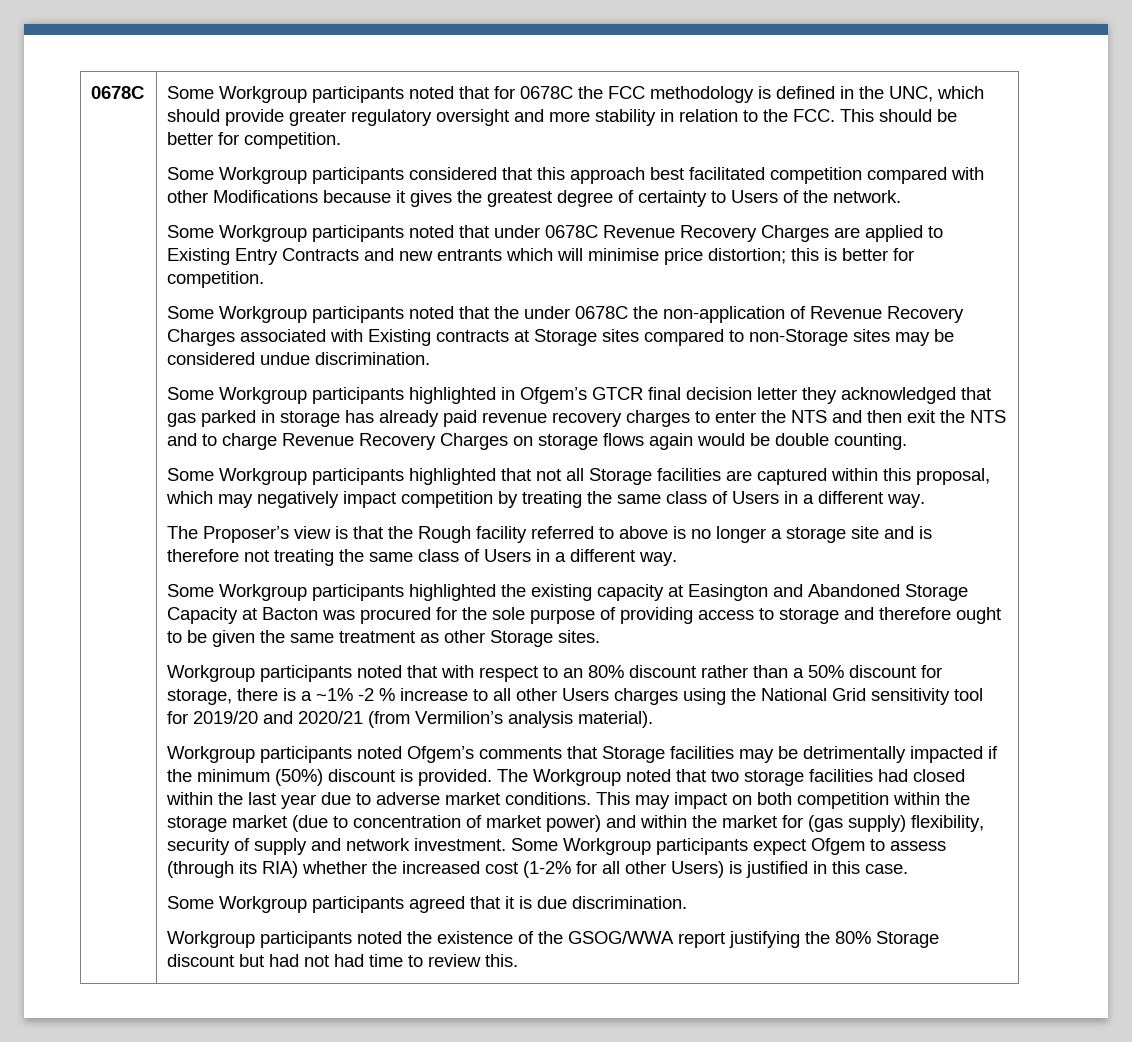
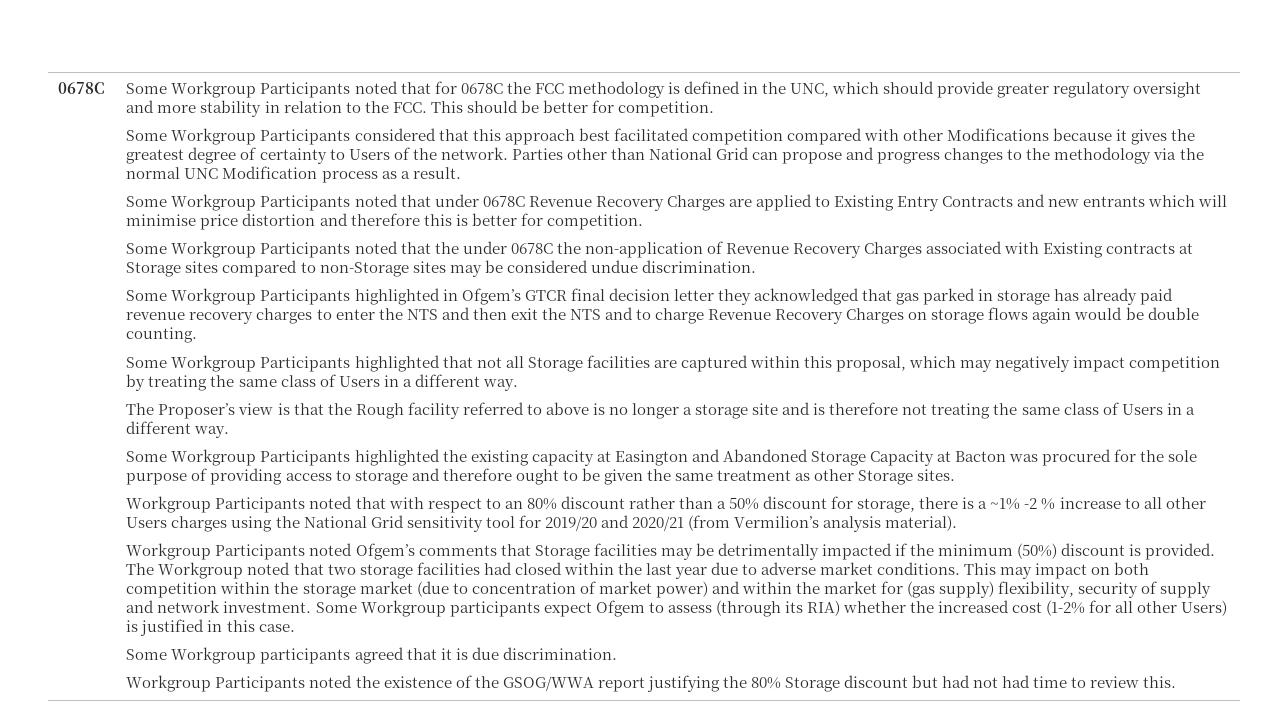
- Some Workgroup participants noted that for 0678C the FCC methodology is defined in the UNC, which should provide greater regulatory oversight and more stability in relation to the FCC. This should be better for competition.
+ Some Workgroup Participants noted that for 0678C the FCC methodology is defined in the UNC, which should provide greater regulatory oversight and more stability in relation to the FCC. This should be better for competition.
- Some Workgroup participants considered that this approach best facilitated competition compared with other Modifications because it gives the greatest degree of certainty to Users of the network.
- Some Workgroup participants noted that under 0678C Revenue Recovery Charges are applied to Existing Entry Contracts and new entrants which will minimise price distortion; this is better for competition.
+ Some Workgroup Participants considered that this approach best facilitated competition compared with other Modifications because it gives the greatest degree of certainty to Users of the network. Parties other than National Grid can propose and progress changes to the methodology via the normal UNC Modification process as a result.
+ Some Workgroup Participants noted that under 0678C Revenue Recovery Charges are applied to Existing Entry Contracts and new entrants which will minimise price distortion and therefore this is better for competition.
- Some Workgroup participants noted that the under 0678C the non-application of Revenue Recovery Charges associated with Existing contracts at Storage sites compared to non-Storage sites may be considered undue discrimination.
+ Some Workgroup Participants noted that the under 0678C the non-application of Revenue Recovery Charges associated with Existing contracts at Storage sites compared to non-Storage sites may be considered undue discrimination.
- Some Workgroup participants highlighted in Ofgem’s GTCR final decision letter they acknowledged that gas parked in storage has already paid revenue recovery charges to enter the NTS and then exit the NTS and to charge Revenue Recovery Charges on storage flows again would be double counting.
+ Some Workgroup Participants highlighted in Ofgem’s GTCR final decision letter they acknowledged that gas parked in storage has already paid revenue recovery charges to enter the NTS and then exit the NTS and to charge Revenue Recovery Charges on storage flows again would be double counting.
- Some Workgroup participants highlighted that not all Storage facilities are captured within this proposal, which may negatively impact competition by treating the same class of Users in a different way.
+ Some Workgroup Participants highlighted that not all Storage facilities are captured within this proposal, which may negatively impact competition by treating the same class of Users in a different way.
- Some Workgroup participants highlighted the existing capacity at Easington and Abandoned Storage Capacity at Bacton was procured for the sole purpose of providing access to storage and therefore ought to be given the same treatment as other Storage sites.
+ Some Workgroup Participants highlighted the existing capacity at Easington and Abandoned Storage Capacity at Bacton was procured for the sole purpose of providing access to storage and therefore ought to be given the same treatment as other Storage sites.
- Workgroup participants noted that with respect to an 80% discount rather than a 50% discount for storage, there is a ~1% -2 % increase to all other Users charges using the National Grid sensitivity tool for 2019/20 and 2020/21 (from Vermilion’s analysis material).
+ Workgroup Participants noted that with respect to an 80% discount rather than a 50% discount for storage, there is a ~1% -2 % increase to all other Users charges using the National Grid sensitivity tool for 2019/20 and 2020/21 (from Vermilion’s analysis material).
- Workgroup participants noted Ofgem’s comments that Storage facilities may be detrimentally impacted if the minimum (50%) discount is provided.
+ Workgroup Participants noted Ofgem’s comments that Storage facilities may be detrimentally impacted if the minimum (50%) discount is provided.
- Workgroup participants noted the existence of the GSOG/WWA report justifying the 80% Storage discount but had not had time to review this.
+ Workgroup Participants noted the existence of the GSOG/WWA report justifying the 80% Storage discount but had not had time to review this.

